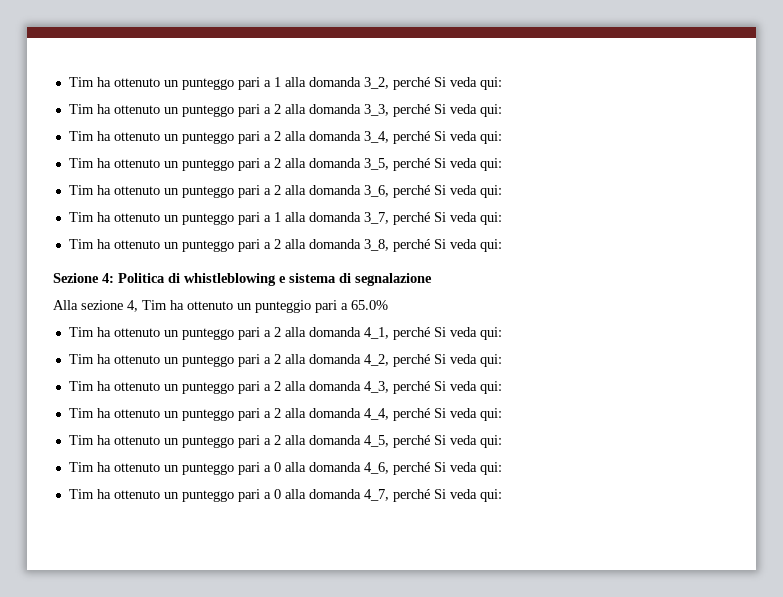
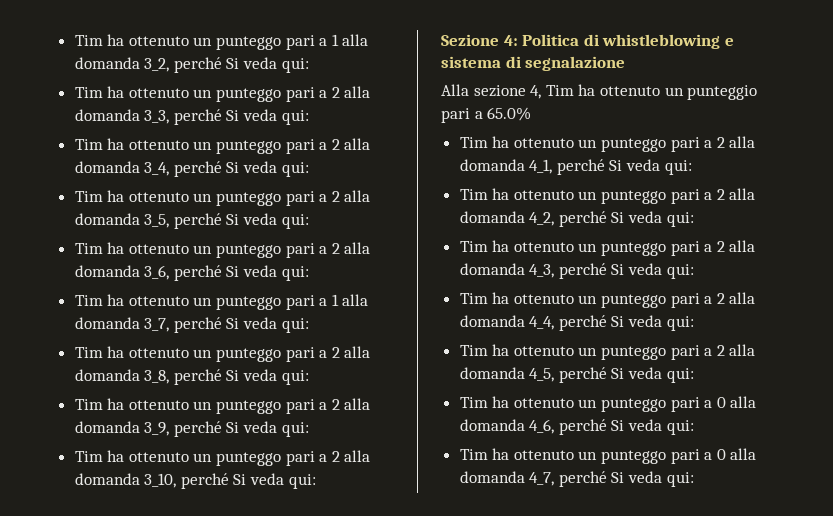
+ Tim ha ottenuto un punteggo pari a 2 alla domanda 3_9, perché Si veda qui:
+ Tim ha ottenuto un punteggo pari a 2 alla domanda 3_10, perché Si veda qui:

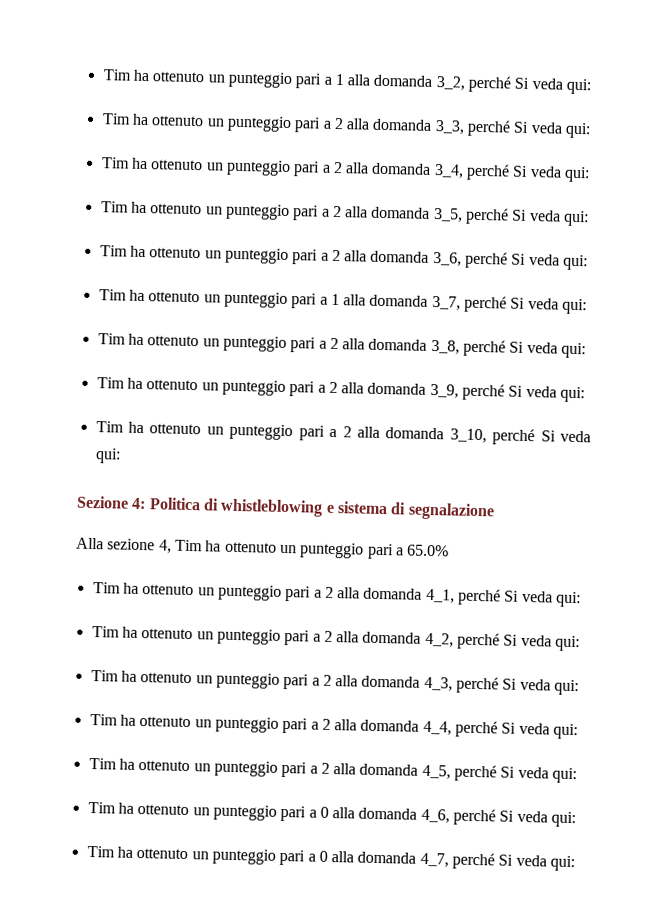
- Tim ha ottenuto un punteggo pari a 1 alla domanda 3_2, perché Si veda qui:
+ Tim ha ottenuto un punteggio pari a 1 alla domanda 3_2, perché Si veda qui:
- Tim ha ottenuto un punteggo pari a 2 alla domanda 3_3, perché Si veda qui:
+ Tim ha ottenuto un punteggio pari a 2 alla domanda 3_3, perché Si veda qui:
- Tim ha ottenuto un punteggo pari a 2 alla domanda 3_4, perché Si veda qui:
+ Tim ha ottenuto un punteggio pari a 2 alla domanda 3_4, perché Si veda qui:
- Tim ha ottenuto un punteggo pari a 2 alla domanda 3_5, perché Si veda qui:
+ Tim ha ottenuto un punteggio pari a 2 alla domanda 3_5, perché Si veda qui:
- Tim ha ottenuto un punteggo pari a 2 alla domanda 3_6, perché Si veda qui:
+ Tim ha ottenuto un punteggio pari a 2 alla domanda 3_6, perché Si veda qui:
- Tim ha ottenuto un punteggo pari a 1 alla domanda 3_7, perché Si veda qui:
+ Tim ha ottenuto un punteggio pari a 1 alla domanda 3_7, perché Si veda qui:
- Tim ha ottenuto un punteggo pari a 2 alla domanda 3_8, perché Si veda qui:
+ Tim ha ottenuto un punteggio pari a 2 alla domanda 3_8, perché Si veda qui:
- Tim ha ottenuto un punteggo pari a 2 alla domanda 3_9, perché Si veda qui:
+ Tim ha ottenuto un punteggio pari a 2 alla domanda 3_9, perché Si veda qui:
- Tim ha ottenuto un punteggo pari a 2 alla domanda 3_10, perché Si veda qui:
+ Tim ha ottenuto un punteggio pari a 2 alla domanda 3_10, perché Si veda qui:
- Tim ha ottenuto un punteggo pari a 2 alla domanda 4_1, perché Si veda qui:
+ Tim ha ottenuto un punteggio pari a 2 alla domanda 4_1, perché Si veda qui:
- Tim ha ottenuto un punteggo pari a 2 alla domanda 4_2, perché Si veda qui:
+ Tim ha ottenuto un punteggio pari a 2 alla domanda 4_2, perché Si veda qui:
- Tim ha ottenuto un punteggo pari a 2 alla domanda 4_3, perché Si veda qui:
+ Tim ha ottenuto un punteggio pari a 2 alla domanda 4_3, perché Si veda qui:
- Tim ha ottenuto un punteggo pari a 2 alla domanda 4_4, perché Si veda qui:
+ Tim ha ottenuto un punteggio pari a 2 alla domanda 4_4, perché Si veda qui:
- Tim ha ottenuto un punteggo pari a 2 alla domanda 4_5, perché Si veda qui:
+ Tim ha ottenuto un punteggio pari a 2 alla domanda 4_5, perché Si veda qui:
- Tim ha ottenuto un punteggo pari a 0 alla domanda 4_6, perché Si veda qui:
+ Tim ha ottenuto un punteggio pari a 0 alla domanda 4_6, perché Si veda qui:
- Tim ha ottenuto un punteggo pari a 0 alla domanda 4_7, perché Si veda qui:
+ Tim ha ottenuto un punteggio pari a 0 alla domanda 4_7, perché Si veda qui:

